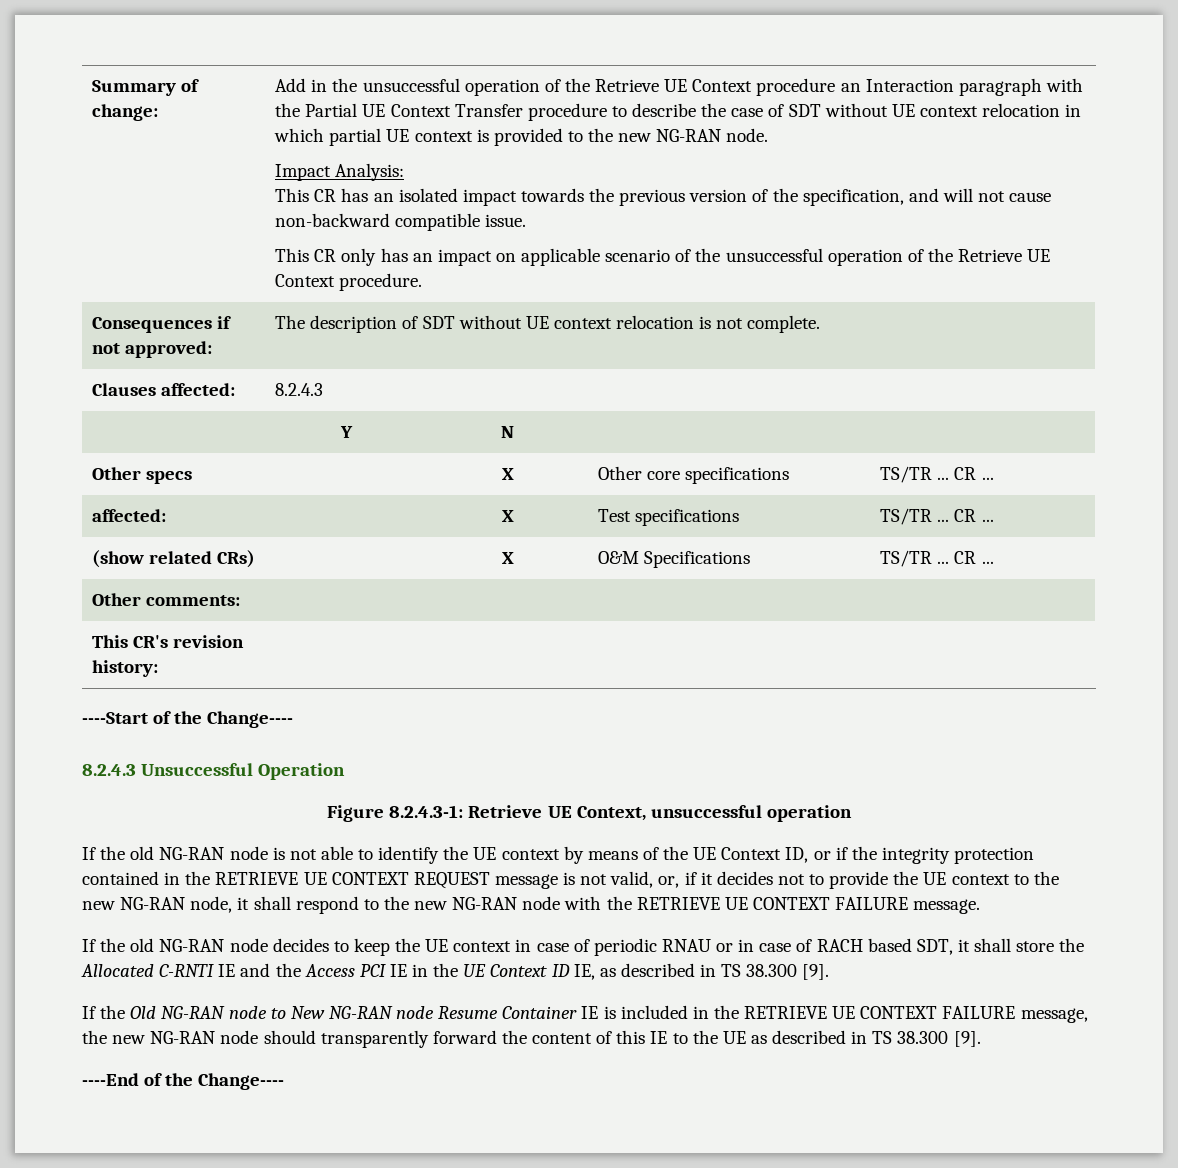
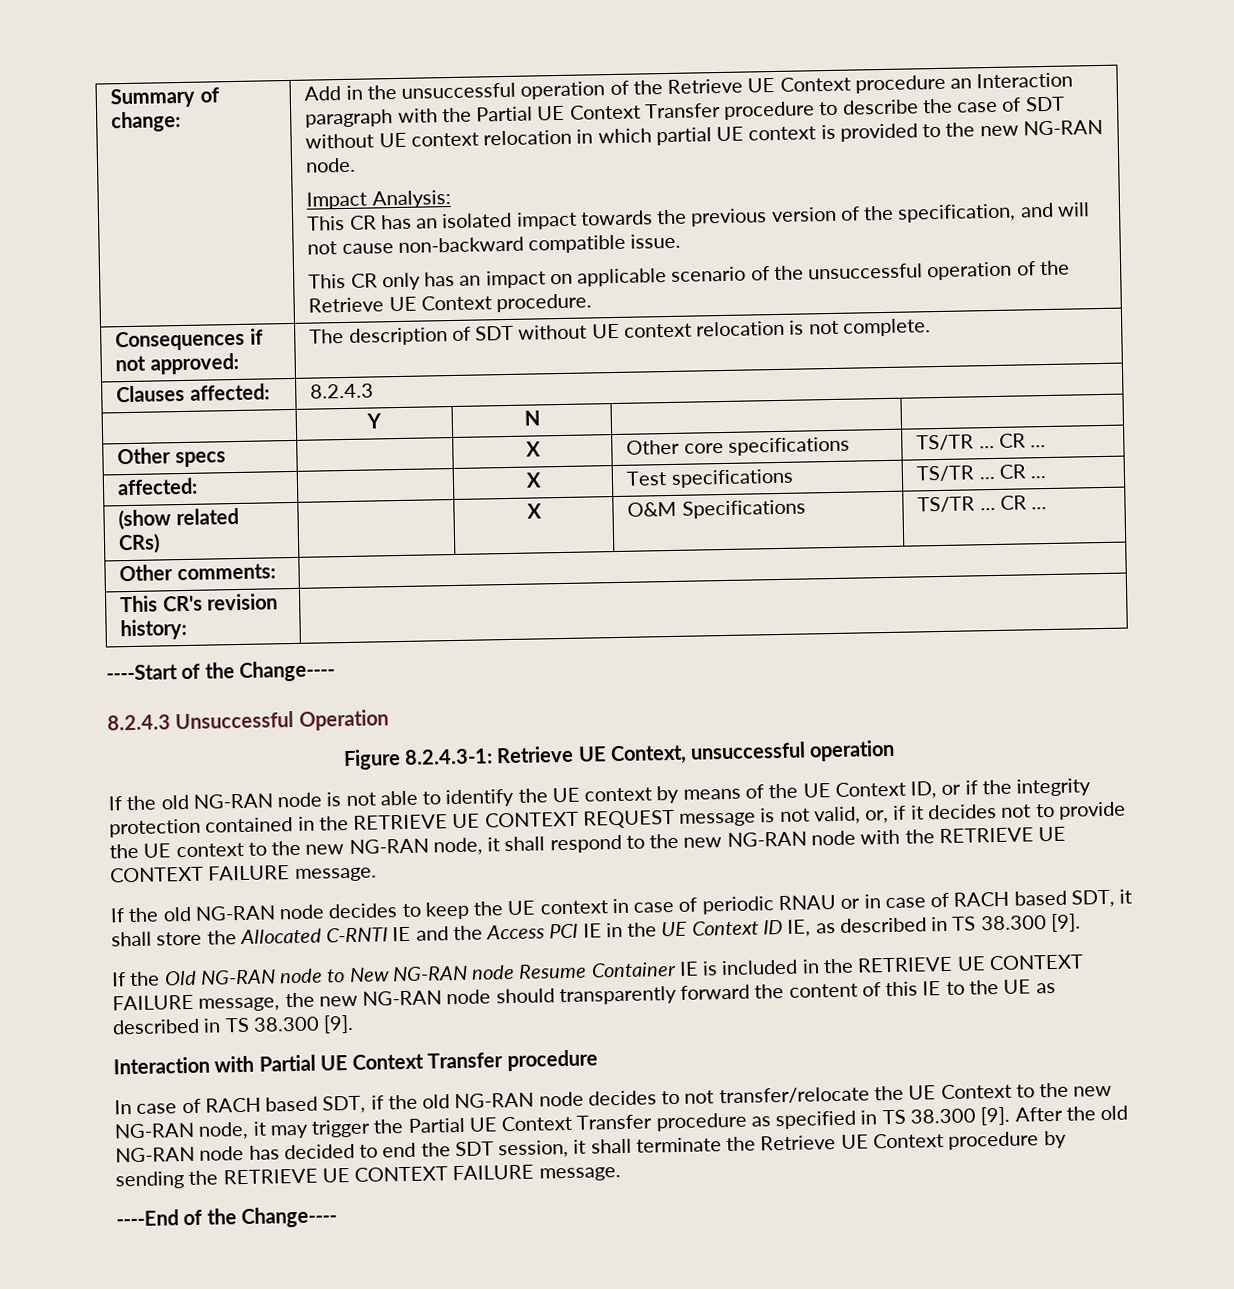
+ Interaction with Partial UE Context Transfer procedure
+ In case of RACH based SDT, if the old NG-RAN node decides to not transfer/relocate the UE Context to the new NG-RAN node, it may trigger the Partial UE Context Transfer procedure as specified in TS 38.300 [9]. After the old NG-RAN node has decided to end the SDT session, it shall terminate the Retrieve UE Context procedure by sending the RETRIEVE UE CONTEXT FAILURE message.

